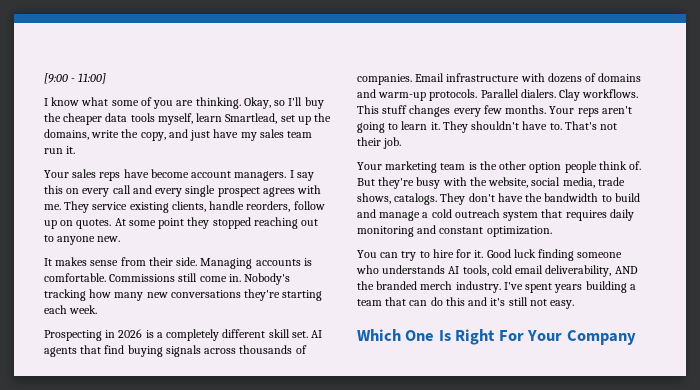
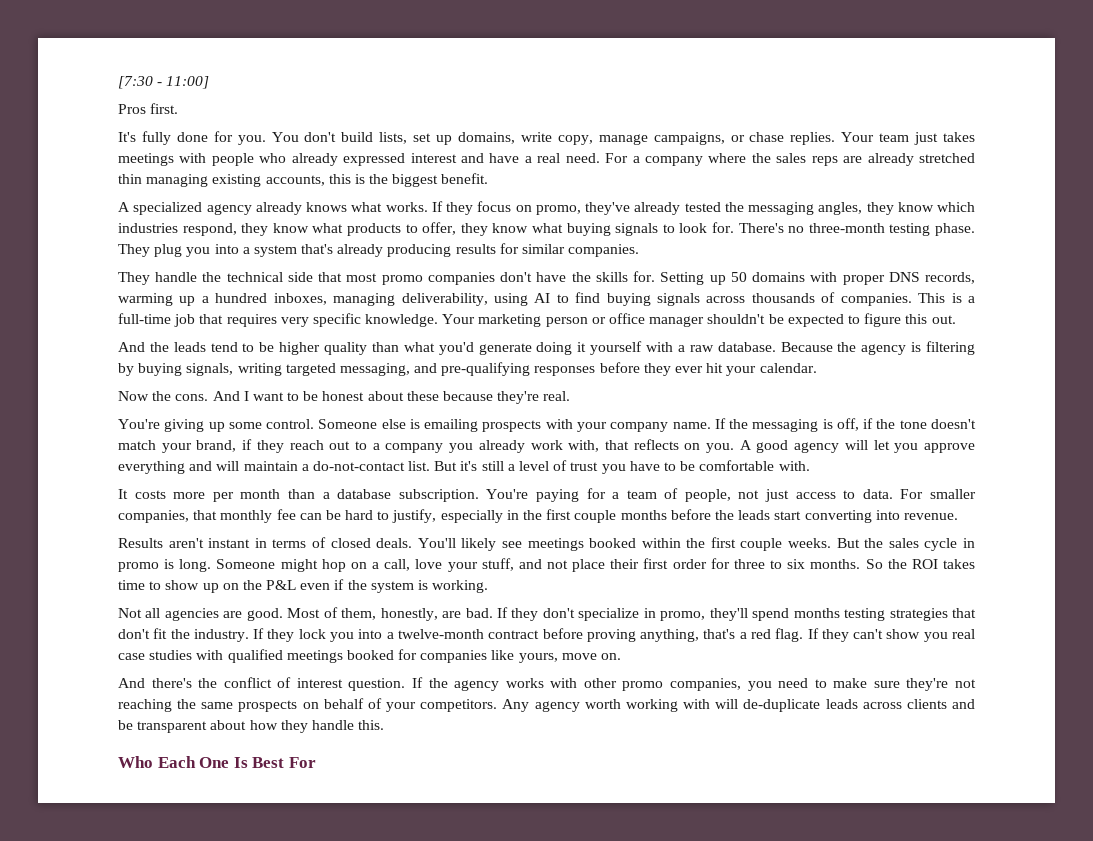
- [9:00 - 11:00]
+ [7:30 - 11:00]
- I know what some of you are thinking. Okay, so I'll buy the cheaper data tools myself, learn Smartlead, set up the domains, write the copy, and just have my sales team run it.
- Your sales reps have become account managers. I say this on every call and every single prospect agrees with me. They service existing clients, handle reorders, follow up on quotes. At some point they stopped reaching out to anyone new.
- It makes sense from their side. Managing accounts is comfortable. Commissions still come in. Nobody's tracking how many new conversations they're starting each week.
- Prospecting in 2026 is a completely different skill set. AI agents that find buying signals across thousands of companies.
+ Pros first.
+ It's fully done for you. You don't build lists, set up domains, write copy, manage campaigns, or chase replies. Your team just takes meetings with people who already expressed interest and have a real need. For a company where the sales reps are already stretched thin managing existing accounts, this is the biggest benefit.
+ A specialized agency already knows what works. If they focus on promo, they've already tested the messaging angles, they know which industries respond, they know what products to offer, they know what buying signals to look for. There's no three-month testing phase. They plug you into a system that's already producing results for similar companies.
+ They handle the technical side that most promo companies don't have the skills for. Setting up 50 domains with proper DNS records, warming up a hundred inboxes, managing deliverability, using AI to find buying signals across thousands of companies.
- Email infrastructure with dozens of domains and warm-up protocols. Parallel dialers. Clay workflows. This stuff changes every few months. Your reps aren't going to learn it. They shouldn't have to. That's not their job.
- Your marketing team is the other option people think of. But they're busy with the website, social media, trade shows, catalogs. They don't have the bandwidth to build and manage a cold outreach system that requires daily monitoring and constant optimization.
- You can try to hire for it. Good luck finding someone who understands AI tools, cold email deliverability, AND the branded merch industry. I've spent years building a team that can do this and it's still not easy.
- Which One Is Right For Your Company
+ This is a full-time job that requires very specific knowledge. Your marketing person or office manager shouldn't be expected to figure this out.
+ And the leads tend to be higher quality than what you'd generate doing it yourself with a raw database. Because the agency is filtering by buying signals, writing targeted messaging, and pre-qualifying responses before they ever hit your calendar.
+ Now the cons. And I want to be honest about these because they're real.
+ You're giving up some control. Someone else is emailing prospects with your company name. If the messaging is off, if the tone doesn't match your brand, if they reach out to a company you already work with, that reflects on you. A good agency will let you approve everything and will maintain a do-not-contact list. But it's still a level of trust you have to be comfortable with.
+ It costs more per month than a database subscription. You're paying for a team of people, not just access to data. For smaller companies, that monthly fee can be hard to justify, especially in the first couple months before the leads start converting into revenue.
+ Results aren't instant in terms of closed deals. You'll likely see meetings booked within the first couple weeks. But the sales cycle in promo is long. Someone might hop on a call, love your stuff, and not place their first order for three to six months. So the ROI takes time to show up on the P&L even if the system is working.
+ Not all agencies are good. Most of them, honestly, are bad. If they don't specialize in promo, they'll spend months testing strategies that don't fit the industry. If they lock you into a twelve-month contract before proving anything, that's a red flag. If they can't show you real case studies with qualified meetings booked for companies like yours, move on.
+ And there's the conflict of interest question. If the agency works with other promo companies, you need to make sure they're not reaching the same prospects on behalf of your competitors. Any agency worth working with will de-duplicate leads across clients and be transparent about how they handle this.
+ Who Each One Is Best For

